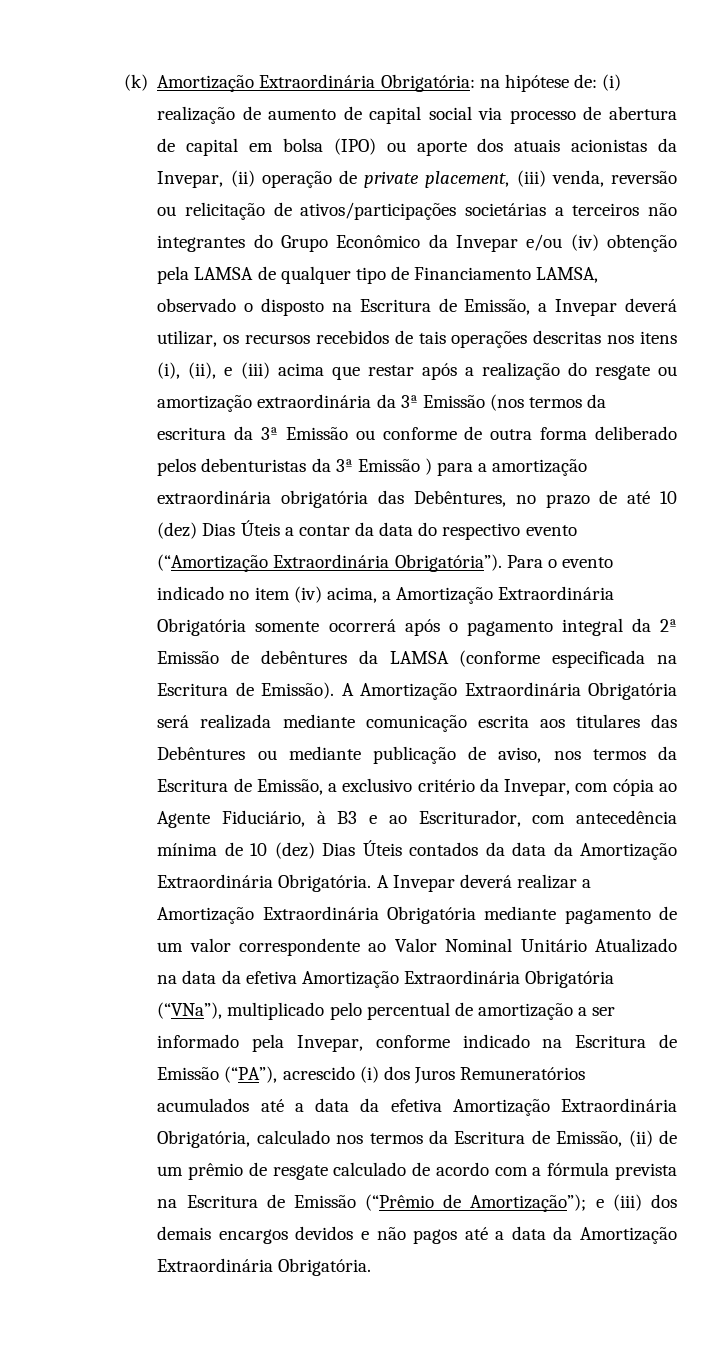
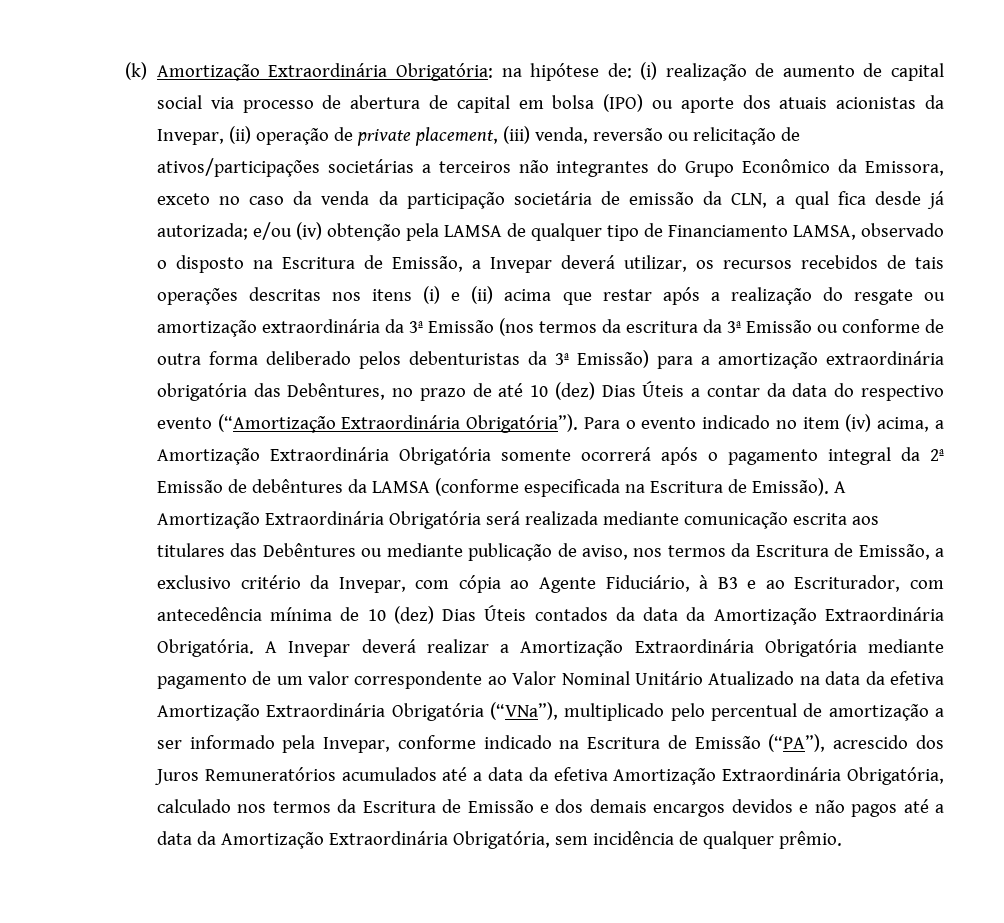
- (i) realização de aumento de capital social via processo de abertura de capital em bolsa (IPO) ou aporte dos atuais acionistas da Invepar, (ii) operação de private placement, (iii) venda, reversão ou relicitação de ativos/participações societárias a terceiros não integrantes do Grupo Econômico da Invepar e/ou (iv) obtenção pela LAMSA de qualquer tipo de Financiamento LAMSA, observado o disposto na Escritura de Emissão, a Invepar deverá utilizar, os recursos recebidos de tais operações descritas nos itens (i), (ii), e (iii) acima que restar após a realização do resgate ou amortização extraordinária da 3ª Emissão (nos termos da escritura da 3ª Emissão ou conforme de outra forma deliberado pelos debenturistas da 3ª Emissão ) para a amortização extraordinária obrigatória das Debêntures, no prazo de até 10 (dez) Dias Úteis a contar da data do respectivo evento (“Amortização Extraordinária Obrigatória”).
+ (i) realização de aumento de capital social via processo de abertura de capital em bolsa (IPO) ou aporte dos atuais acionistas da Invepar, (ii) operação de private placement, (iii) venda, reversão ou relicitação de ativos/participações societárias a terceiros não integrantes do Grupo Econômico da Emissora, exceto no caso da venda da participação societária de emissão da CLN, a qual fica desde já autorizada; e/ou (iv) obtenção pela LAMSA de qualquer tipo de Financiamento LAMSA, observado o disposto na Escritura de Emissão, a Invepar deverá utilizar, os recursos recebidos de tais operações descritas nos itens (i) e (ii) acima que restar após a realização do resgate ou amortização extraordinária da 3ª Emissão (nos termos da escritura da 3ª Emissão ou conforme de outra forma deliberado pelos debenturistas da 3ª Emissão) para a amortização extraordinária obrigatória das Debêntures, no prazo de até 10 (dez) Dias Úteis a contar da data do respectivo evento (“Amortização Extraordinária Obrigatória”).
- A Invepar deverá realizar a Amortização Extraordinária Obrigatória mediante pagamento de um valor correspondente ao Valor Nominal Unitário Atualizado na data da efetiva Amortização Extraordinária Obrigatória (“VNa”), multiplicado pelo percentual de amortização a ser informado pela Invepar, conforme indicado na Escritura de Emissão (“PA”), acrescido (i) dos Juros Remuneratórios acumulados até a data da efetiva Amortização Extraordinária Obrigatória, calculado nos termos da Escritura de Emissão, (ii) de um prêmio de resgate calculado de acordo com a fórmula prevista na Escritura de Emissão (“Prêmio de Amortização”); e (iii) dos demais encargos devidos e não pagos até a data da Amortização Extraordinária Obrigatória.
+ A Invepar deverá realizar a Amortização Extraordinária Obrigatória mediante pagamento de um valor correspondente ao Valor Nominal Unitário Atualizado na data da efetiva Amortização Extraordinária Obrigatória (“VNa”), multiplicado pelo percentual de amortização a ser informado pela Invepar, conforme indicado na Escritura de Emissão (“PA”), acrescido dos Juros Remuneratórios acumulados até a data da efetiva Amortização Extraordinária Obrigatória, calculado nos termos da Escritura de Emissão e dos demais encargos devidos e não pagos até a data da Amortização Extraordinária Obrigatória, sem incidência de qualquer prêmio.

